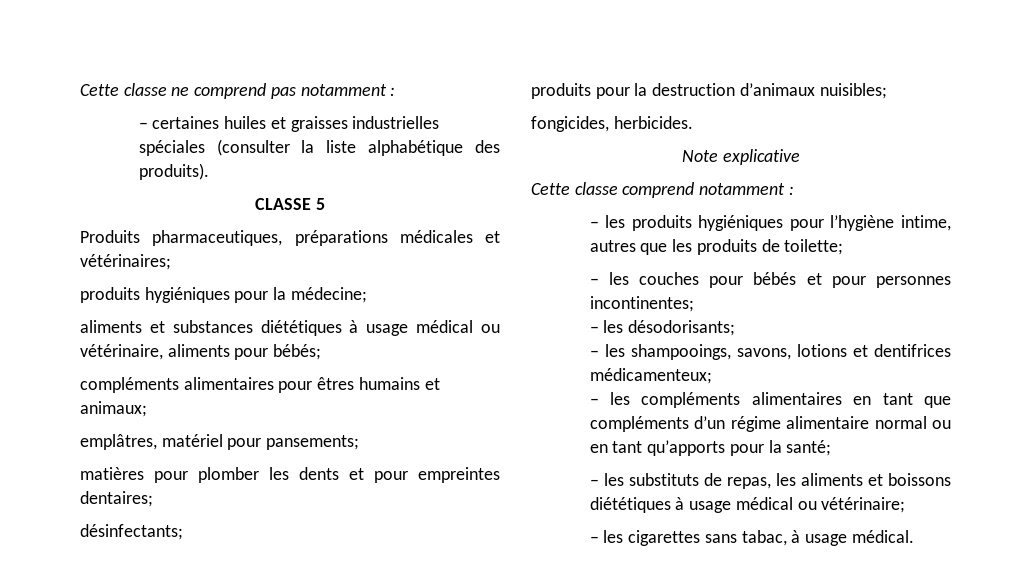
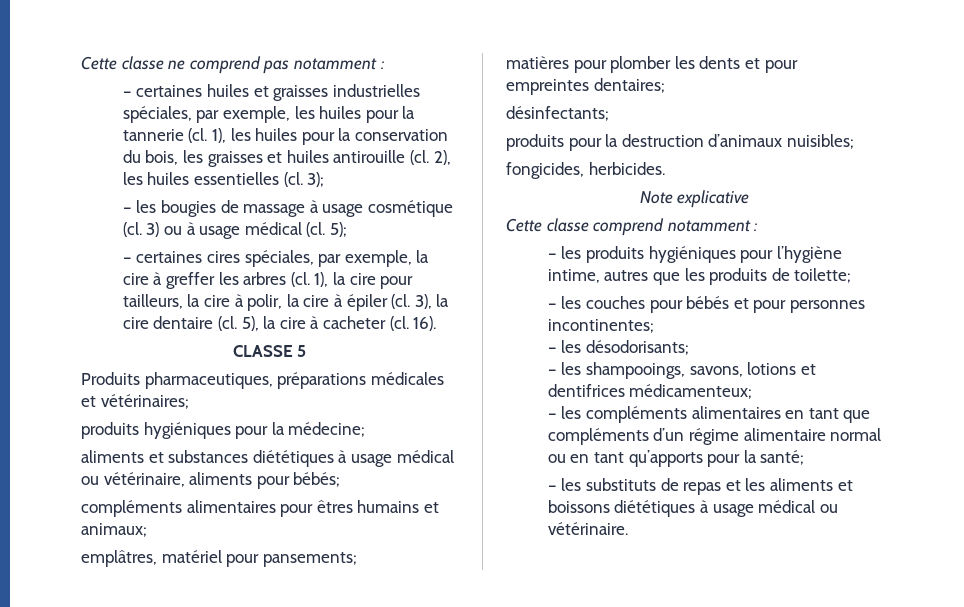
- – certaines huiles et graisses industrielles spéciales (consulter la liste alphabétique des produits).
+ – certaines huiles et graisses industrielles spéciales, par exemple, les huiles pour la tannerie (cl. 1), les huiles pour la conservation du bois, les graisses et huiles antirouille (cl. 2), les huiles essentielles (cl. 3);
+ – les bougies de massage à usage cosmétique (cl. 3) ou à usage médical (cl. 5);
+ – certaines cires spéciales, par exemple, la cire à greffer les arbres (cl. 1), la cire pour tailleurs, la cire à polir, la cire à épiler (cl. 3), la cire dentaire (cl. 5), la cire à cacheter (cl. 16).
- – les substituts de repas, les aliments et boissons diététiques à usage médical ou vétérinaire;
- – les cigarettes sans tabac, à usage médical.
+ – les substituts de repas et les aliments et boissons diététiques à usage médical ou vétérinaire.

